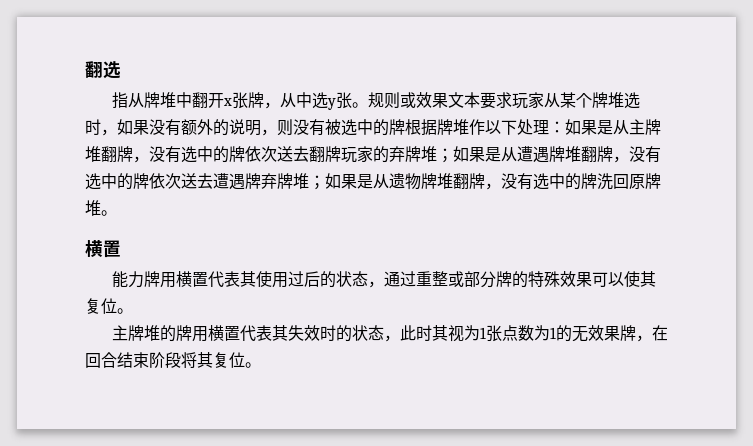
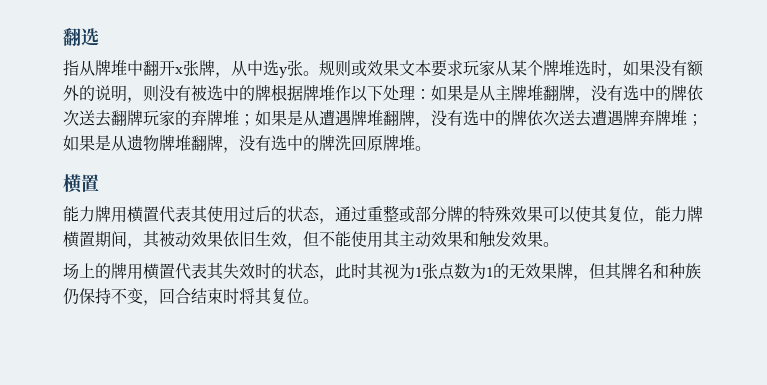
- 能力牌用横置代表其使用过后的状态，通过重整或部分牌的特殊效果可以使其复位。
- 主牌堆的牌用横置代表其失效时的状态，此时其视为1张点数为1的无效果牌，在回合结束阶段将其复位。
+ 能力牌用横置代表其使用过后的状态，通过重整或部分牌的特殊效果可以使其复位，能力牌横置期间，其被动效果依旧生效，但不能使用其主动效果和触发效果。
+ 场上的牌用横置代表其失效时的状态，此时其视为1张点数为1的无效果牌，但其牌名和种族仍保持不变，回合结束时将其复位。

